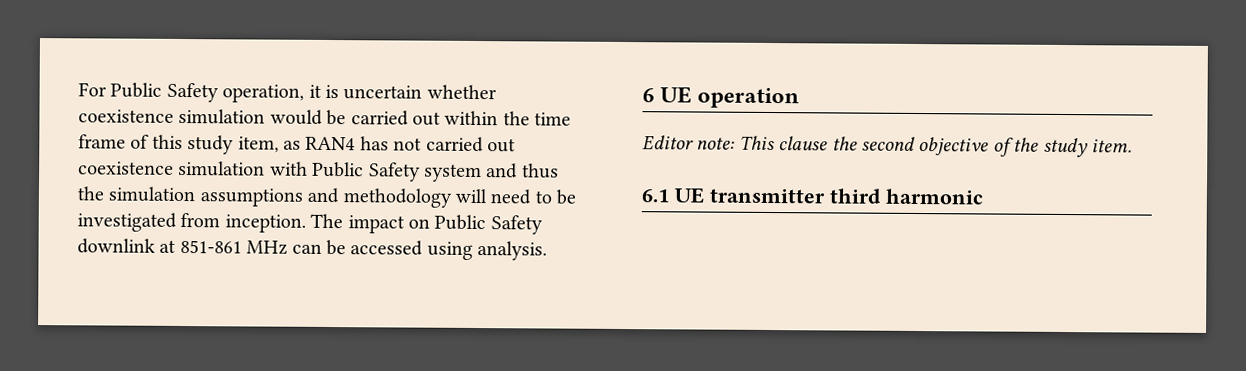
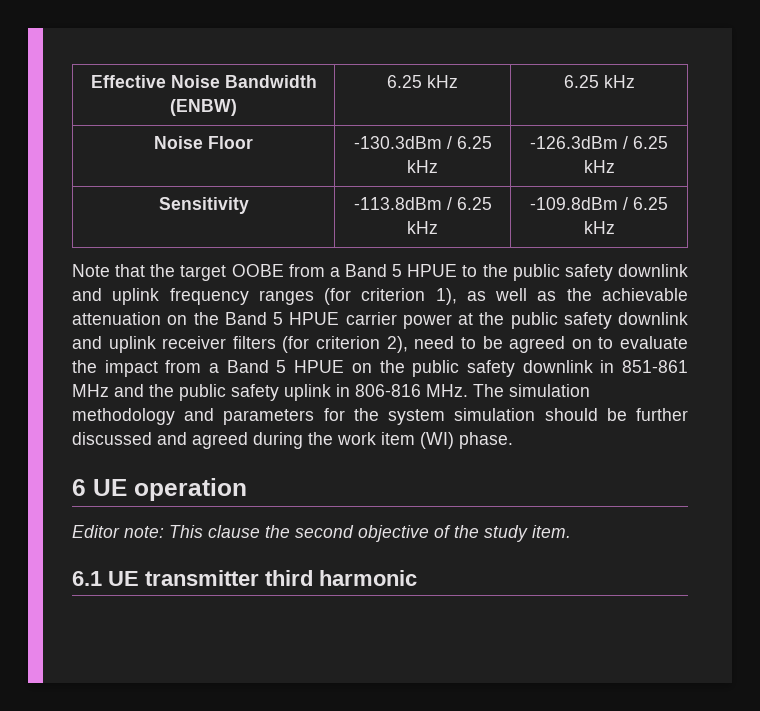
- For Public Safety operation, it is uncertain whether coexistence simulation would be carried out within the time frame of this study item, as RAN4 has not carried out coexistence simulation with Public Safety system and thus the simulation assumptions and methodology will need to be investigated from inception. The impact on Public Safety downlink at 851-861 MHz can be accessed using analysis.
+ Effective Noise Bandwidth (ENBW) | 6.25 kHz | 6.25 kHz
+ Noise Floor | -130.3dBm / 6.25 kHz | -126.3dBm / 6.25 kHz
+ Sensitivity | -113.8dBm / 6.25 kHz | -109.8dBm / 6.25 kHz
+ Note that the target OOBE from a Band 5 HPUE to the public safety downlink and uplink frequency ranges (for criterion 1), as well as the achievable attenuation on the Band 5 HPUE carrier power at the public safety downlink and uplink receiver filters (for criterion 2), need to be agreed on to evaluate the impact from a Band 5 HPUE on the public safety downlink in 851-861 MHz and the public safety uplink in 806-816 MHz. The simulation methodology and parameters for the system simulation should be further discussed and agreed during the work item (WI) phase.

